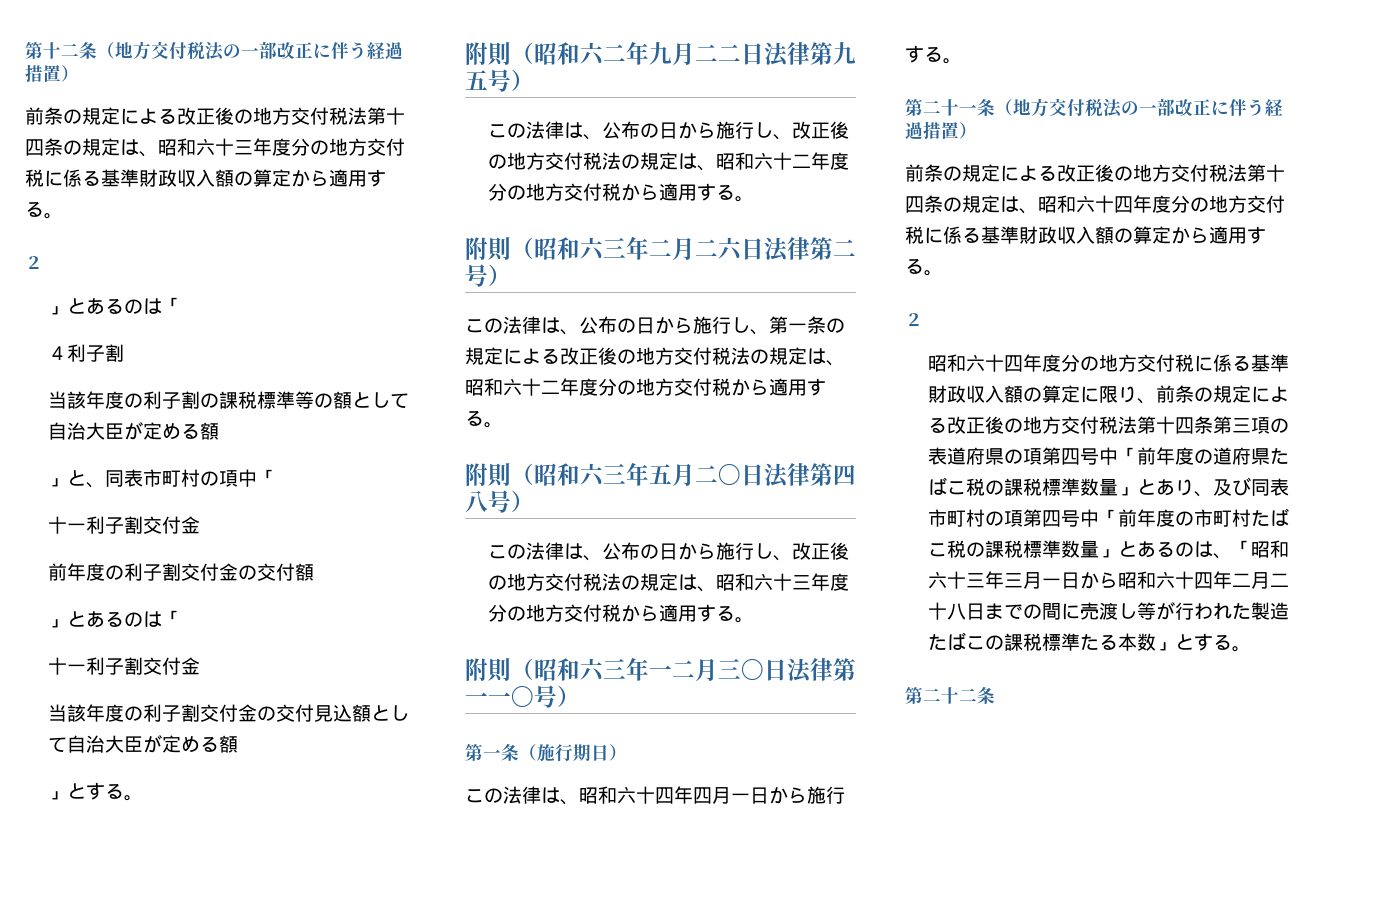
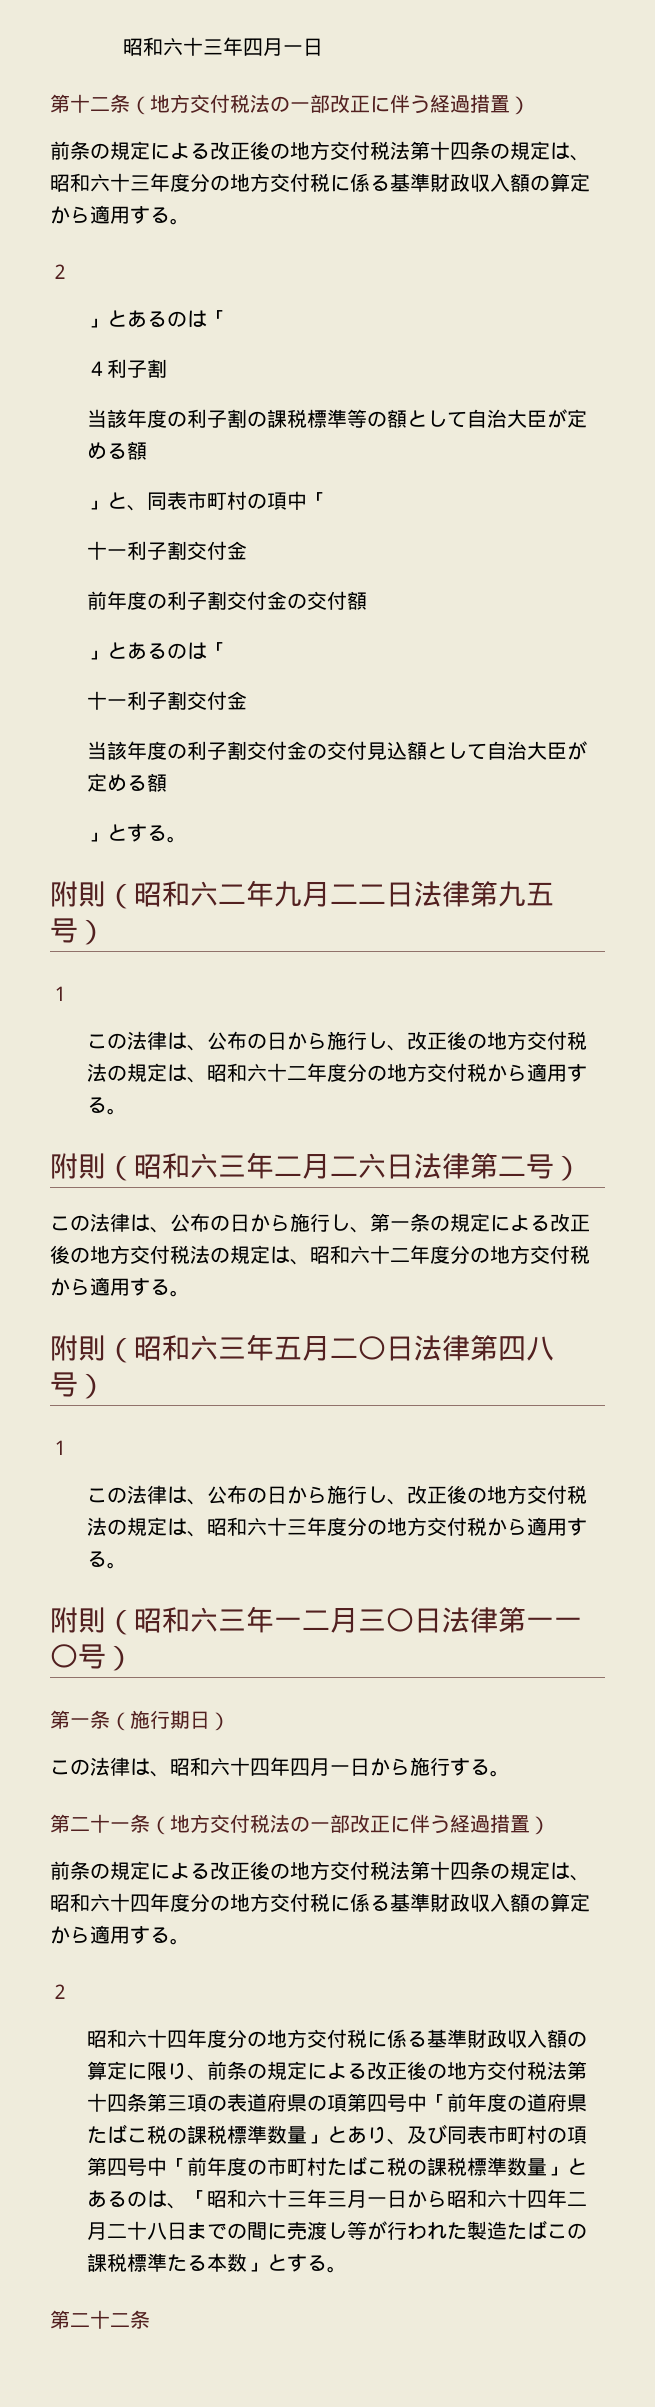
+ 昭和六十三年四月一日
  附則（昭和六二年九月二二日法律第九五号）
+ １
  附則（昭和六三年五月二〇日法律第四八号）
+ １

